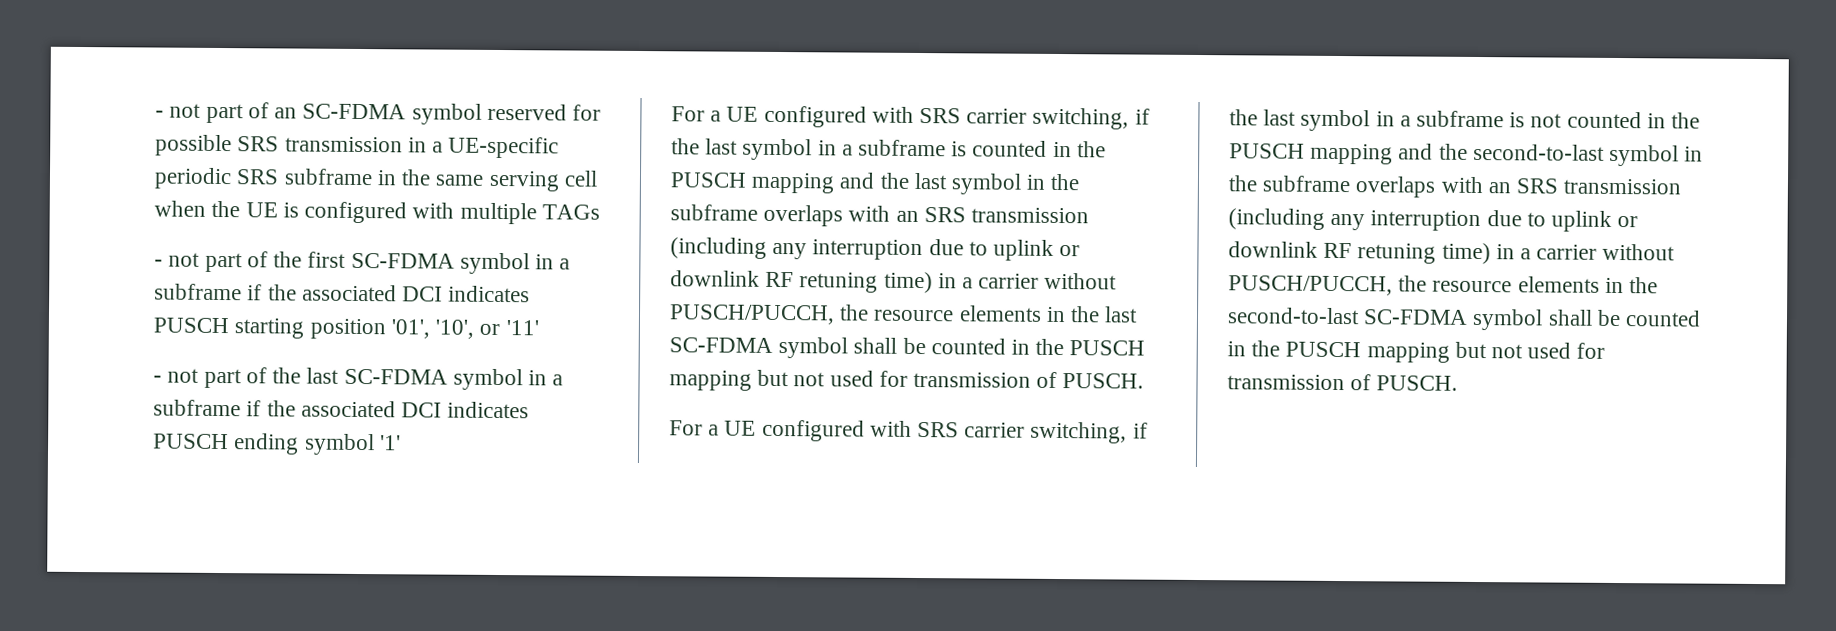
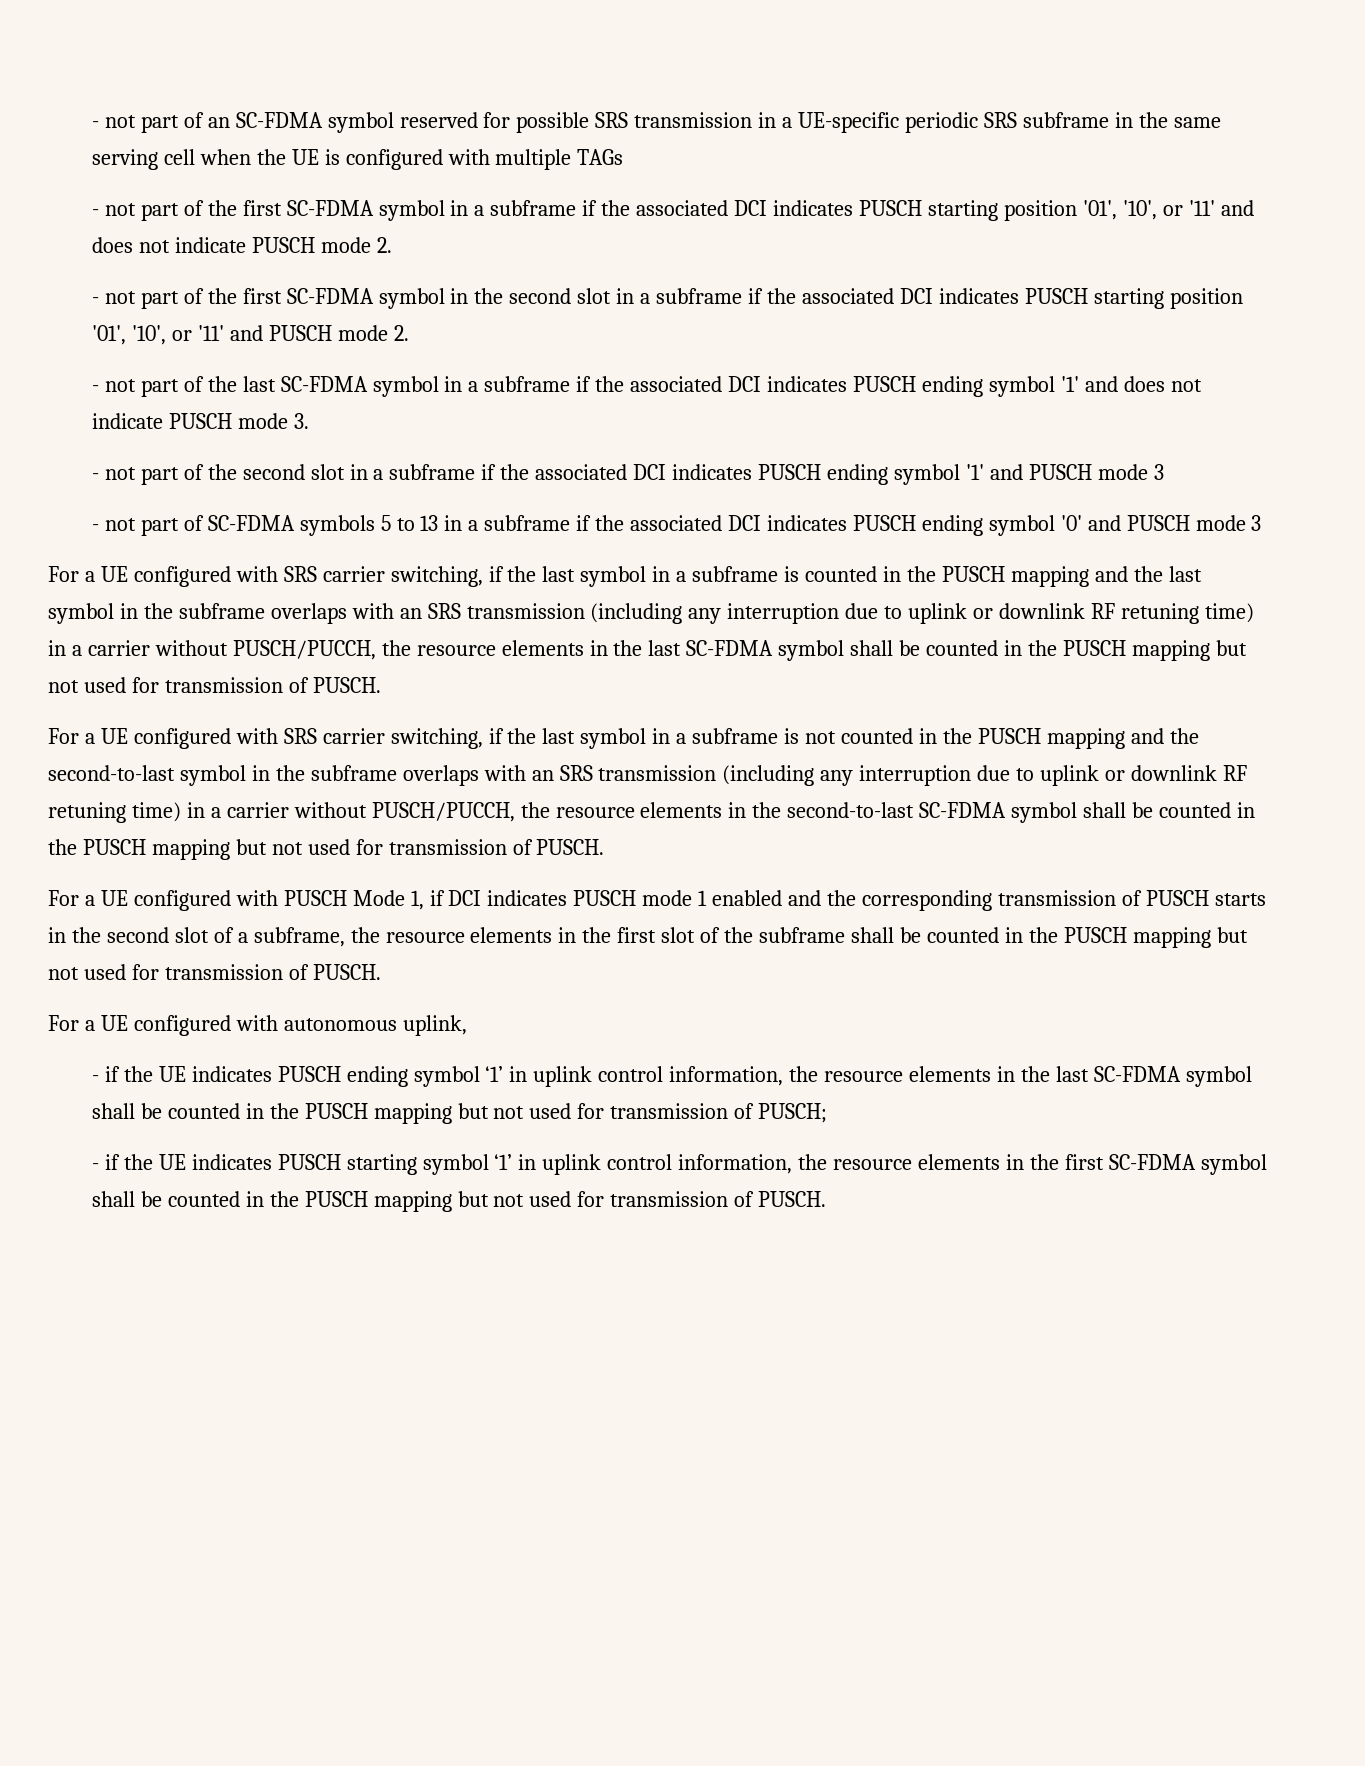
- - not part of the first SC-FDMA symbol in a subframe if the associated DCI indicates PUSCH starting position '01', '10', or '11'
+ - not part of the first SC-FDMA symbol in a subframe if the associated DCI indicates PUSCH starting position '01', '10', or '11' and does not indicate PUSCH mode 2.
+ - not part of the first SC-FDMA symbol in the second slot in a subframe if the associated DCI indicates PUSCH starting position '01', '10', or '11' and PUSCH mode 2.
- - not part of the last SC-FDMA symbol in a subframe if the associated DCI indicates PUSCH ending symbol '1'
+ - not part of the last SC-FDMA symbol in a subframe if the associated DCI indicates PUSCH ending symbol '1' and does not indicate PUSCH mode 3.
+ - not part of the second slot in a subframe if the associated DCI indicates PUSCH ending symbol '1' and PUSCH mode 3
+ - not part of SC-FDMA symbols 5 to 13 in a subframe if the associated DCI indicates PUSCH ending symbol '0' and PUSCH mode 3
+ For a UE configured with PUSCH Mode 1, if DCI indicates PUSCH mode 1 enabled and the corresponding transmission of PUSCH starts in the second slot of a subframe, the resource elements in the first slot of the subframe shall be counted in the PUSCH mapping but not used for transmission of PUSCH.
+ For a UE configured with autonomous uplink,
+ - if the UE indicates PUSCH ending symbol ‘1’ in uplink control information, the resource elements in the last SC-FDMA symbol shall be counted in the PUSCH mapping but not used for transmission of PUSCH;
+ - if the UE indicates PUSCH starting symbol ‘1’ in uplink control information, the resource elements in the first SC-FDMA symbol shall be counted in the PUSCH mapping but not used for transmission of PUSCH.

